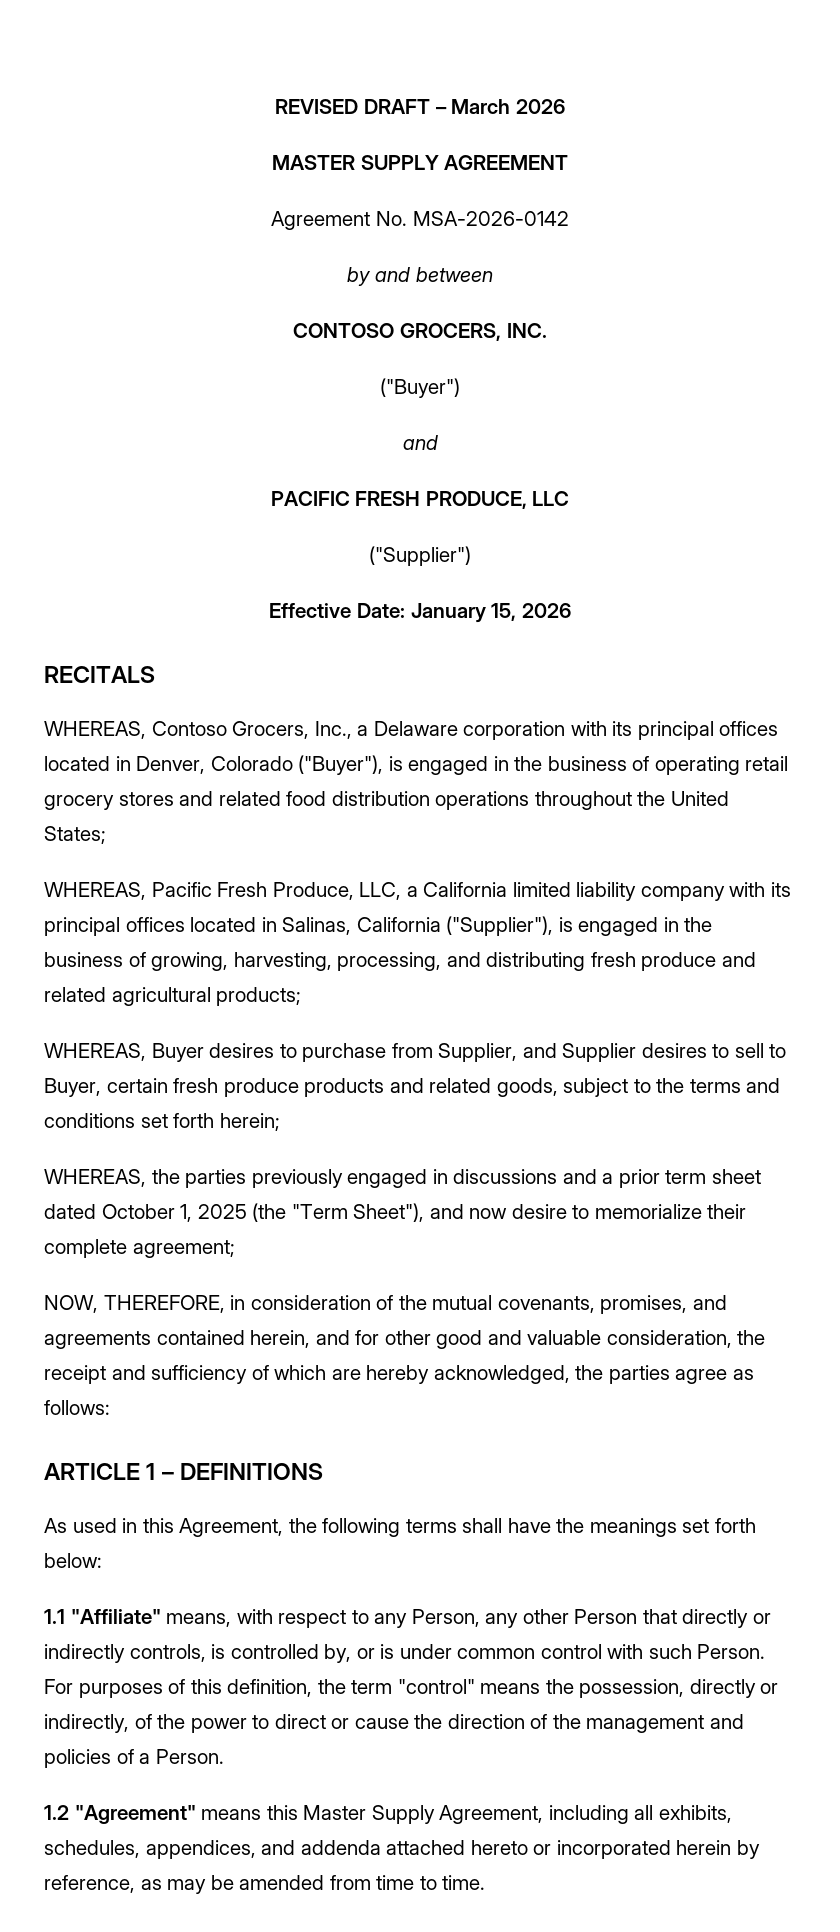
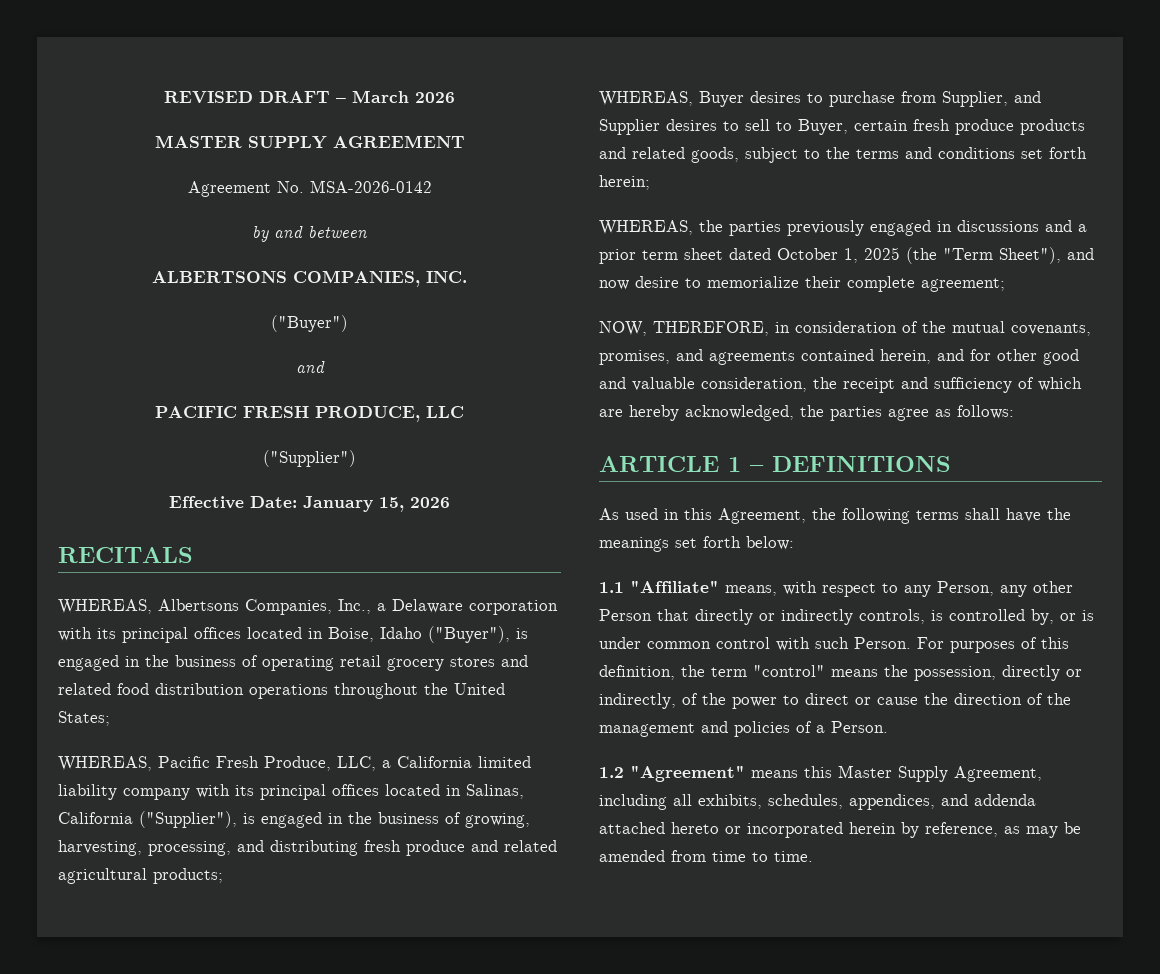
- CONTOSO GROCERS, INC.
+ ALBERTSONS COMPANIES, INC.
- WHEREAS, Contoso Grocers, Inc., a Delaware corporation with its principal offices located in Denver, Colorado ("Buyer"), is engaged in the business of operating retail grocery stores and related food distribution operations throughout the United States;
+ WHEREAS, Albertsons Companies, Inc., a Delaware corporation with its principal offices located in Boise, Idaho ("Buyer"), is engaged in the business of operating retail grocery stores and related food distribution operations throughout the United States;

